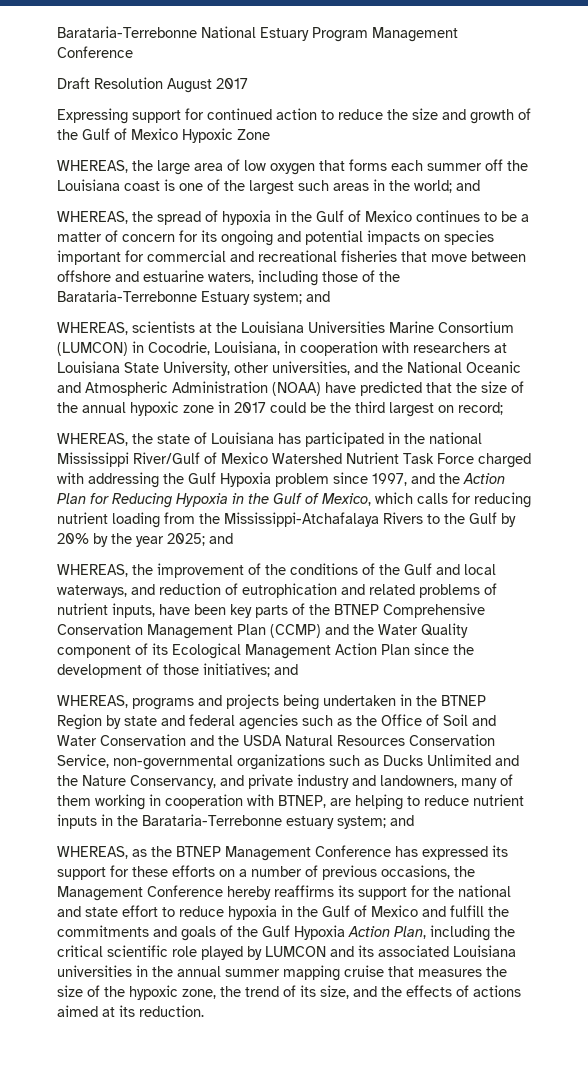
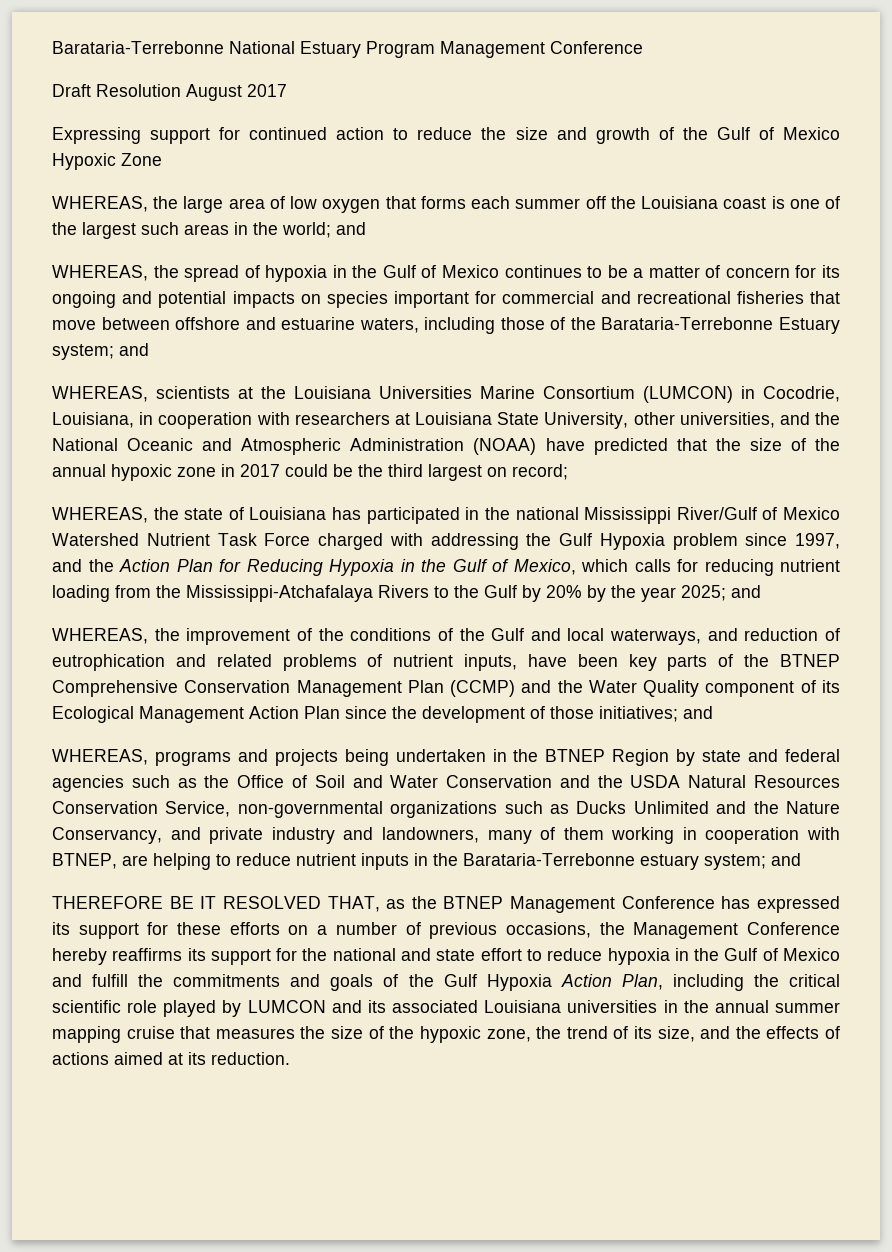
- WHEREAS, as the BTNEP Management Conference has expressed its support for these efforts on a number of previous occasions, the Management Conference hereby reaffirms its support for the national and state effort to reduce hypoxia in the Gulf of Mexico and fulfill the commitments and goals of the Gulf Hypoxia Action Plan, including the critical scientific role played by LUMCON and its associated Louisiana universities in the annual summer mapping cruise that measures the size of the hypoxic zone, the trend of its size, and the effects of actions aimed at its reduction.
+ THEREFORE BE IT RESOLVED THAT, as the BTNEP Management Conference has expressed its support for these efforts on a number of previous occasions, the Management Conference hereby reaffirms its support for the national and state effort to reduce hypoxia in the Gulf of Mexico and fulfill the commitments and goals of the Gulf Hypoxia Action Plan, including the critical scientific role played by LUMCON and its associated Louisiana universities in the annual summer mapping cruise that measures the size of the hypoxic zone, the trend of its size, and the effects of actions aimed at its reduction.

